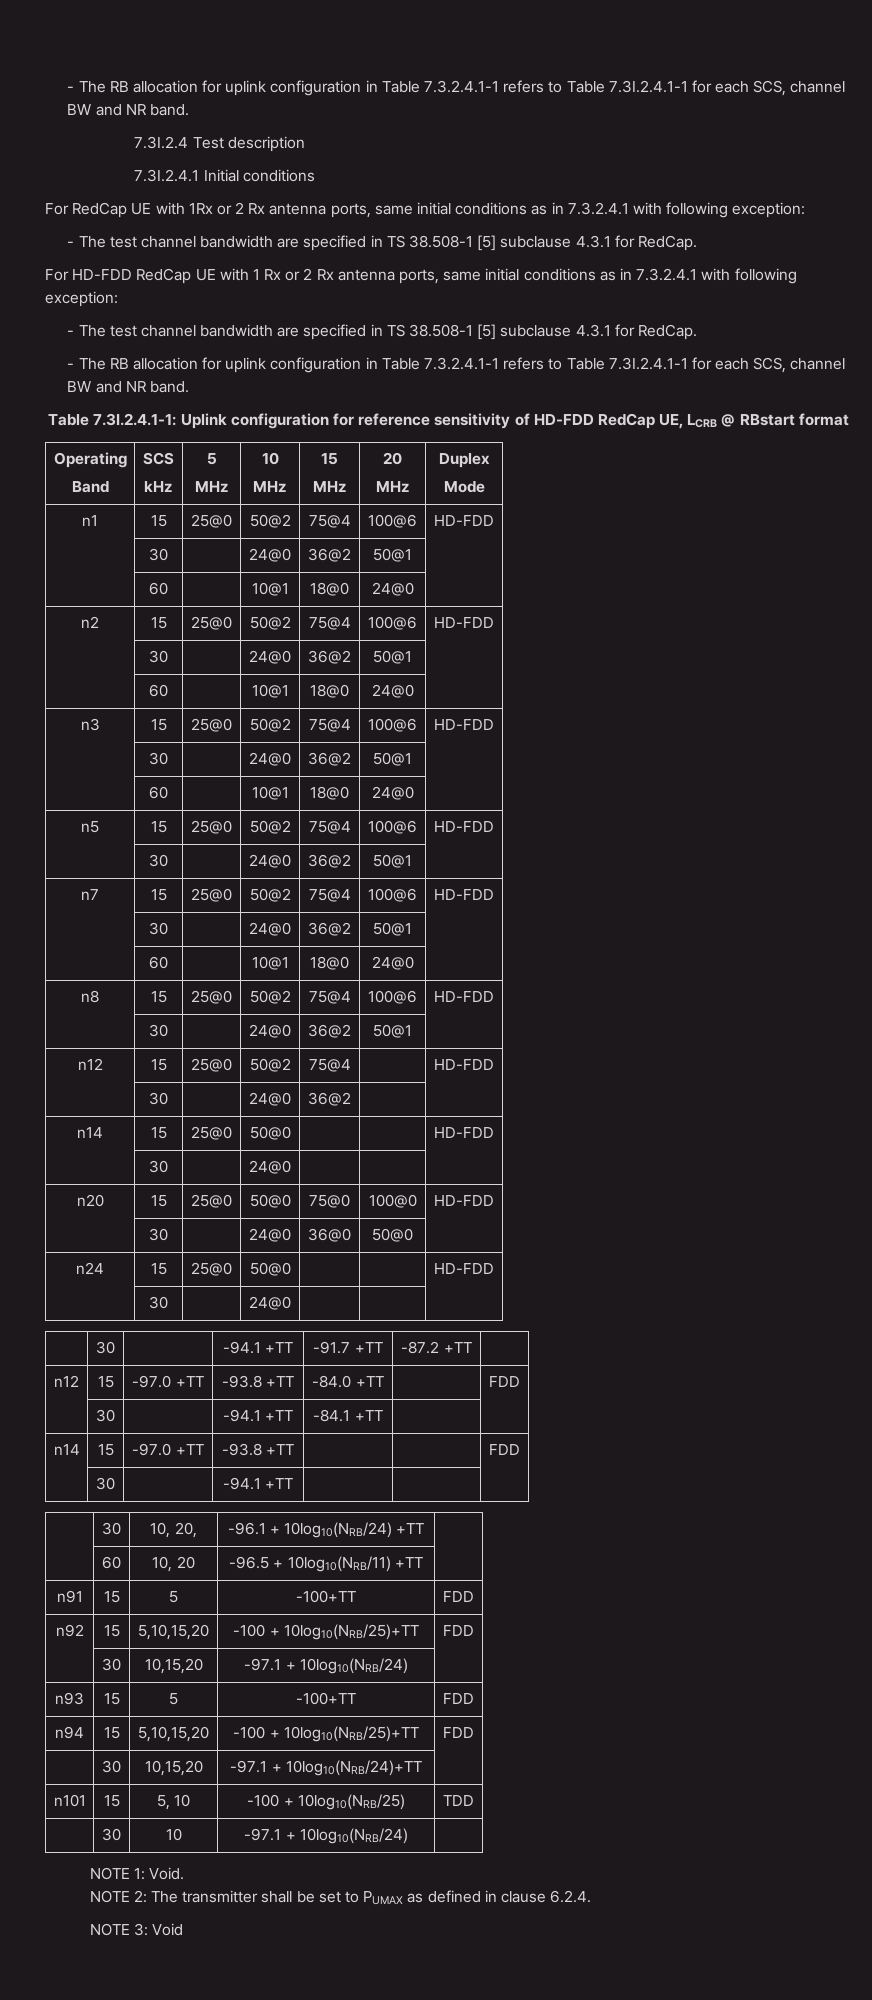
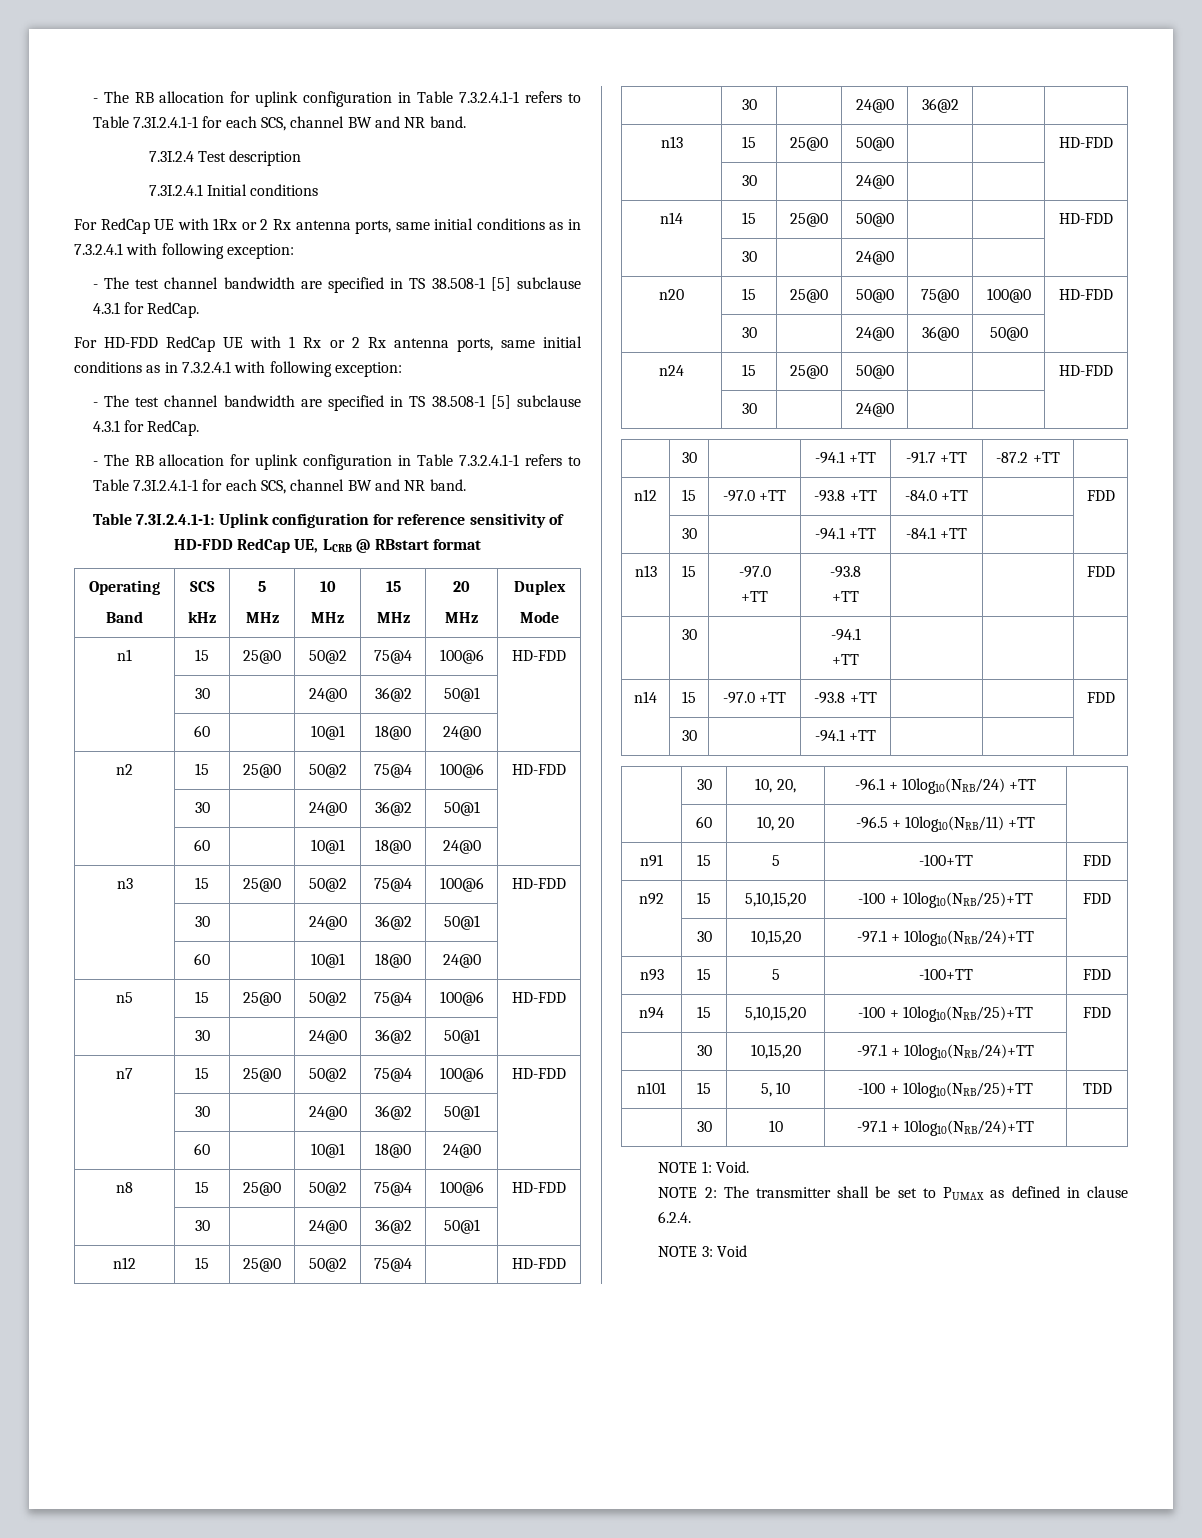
+ n13 | 15 | 25@0 | 50@0 | | | HD-FDD
+ | 30 | | 24@0 | | |
+ n13 | 15 | -97.0
+ +TT | -93.8
+ +TT | | | FDD
+ | 30 | | -94.1
+ +TT | | |
  n92 | 15 | 5,10,15,20 | -100 + 10log10(NRB/25)+TT | FDD
- | 30 | 10,15,20 | -97.1 + 10log10(NRB/24) |
+ | 30 | 10,15,20 | -97.1 + 10log10(NRB/24)+TT |
- n101 | 15 | 5, 10 | -100 + 10log10(NRB/25) | TDD
+ n101 | 15 | 5, 10 | -100 + 10log10(NRB/25)+TT | TDD
- | 30 | 10 | -97.1 + 10log10(NRB/24) |
+ | 30 | 10 | -97.1 + 10log10(NRB/24)+TT |

